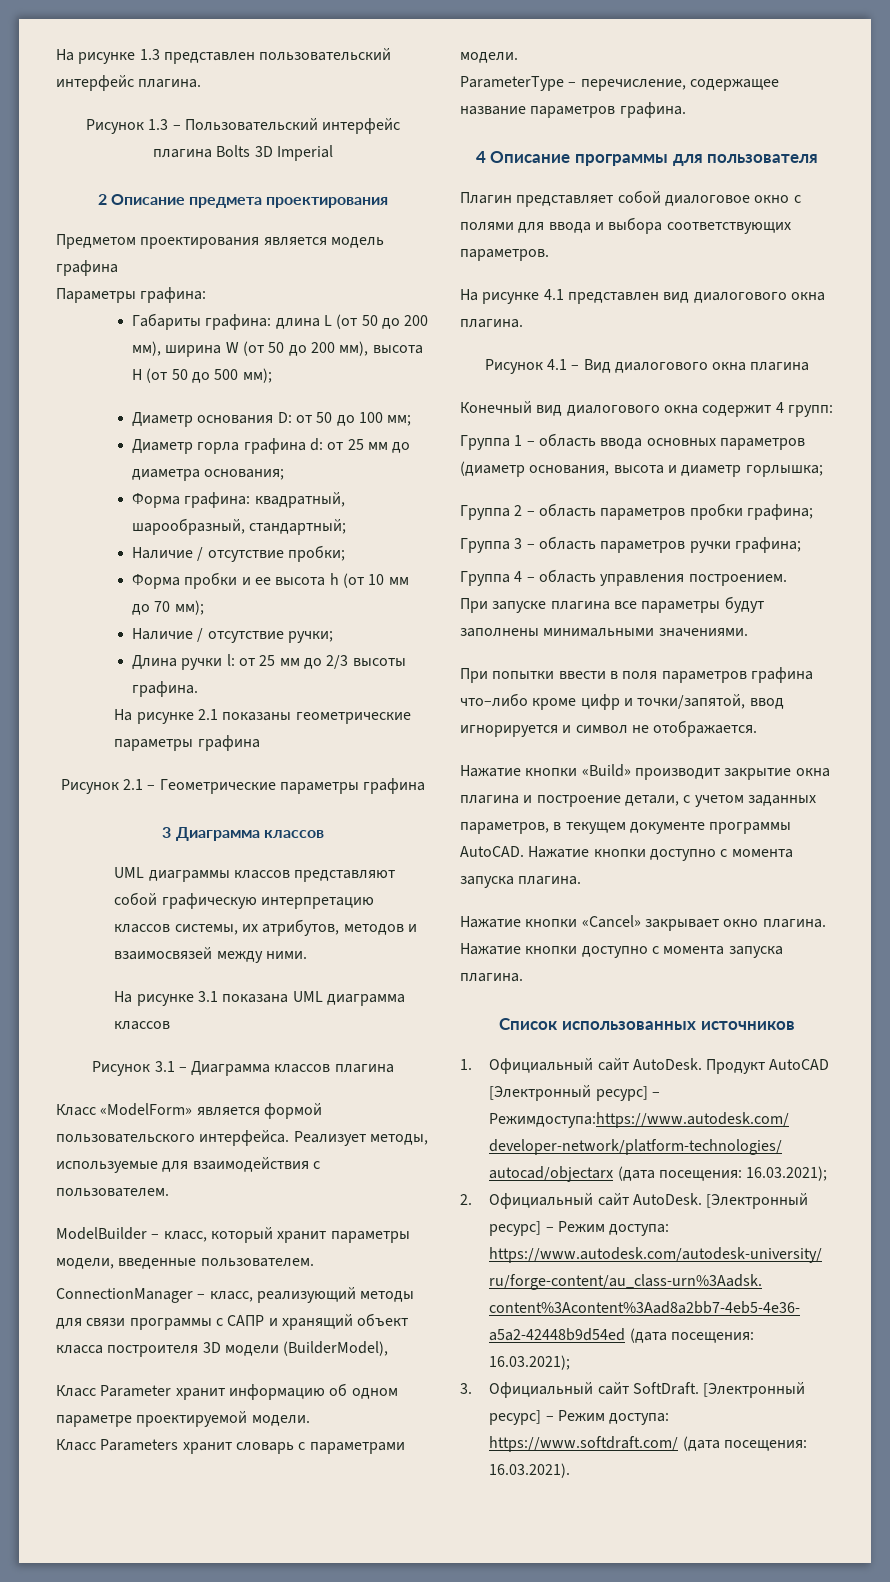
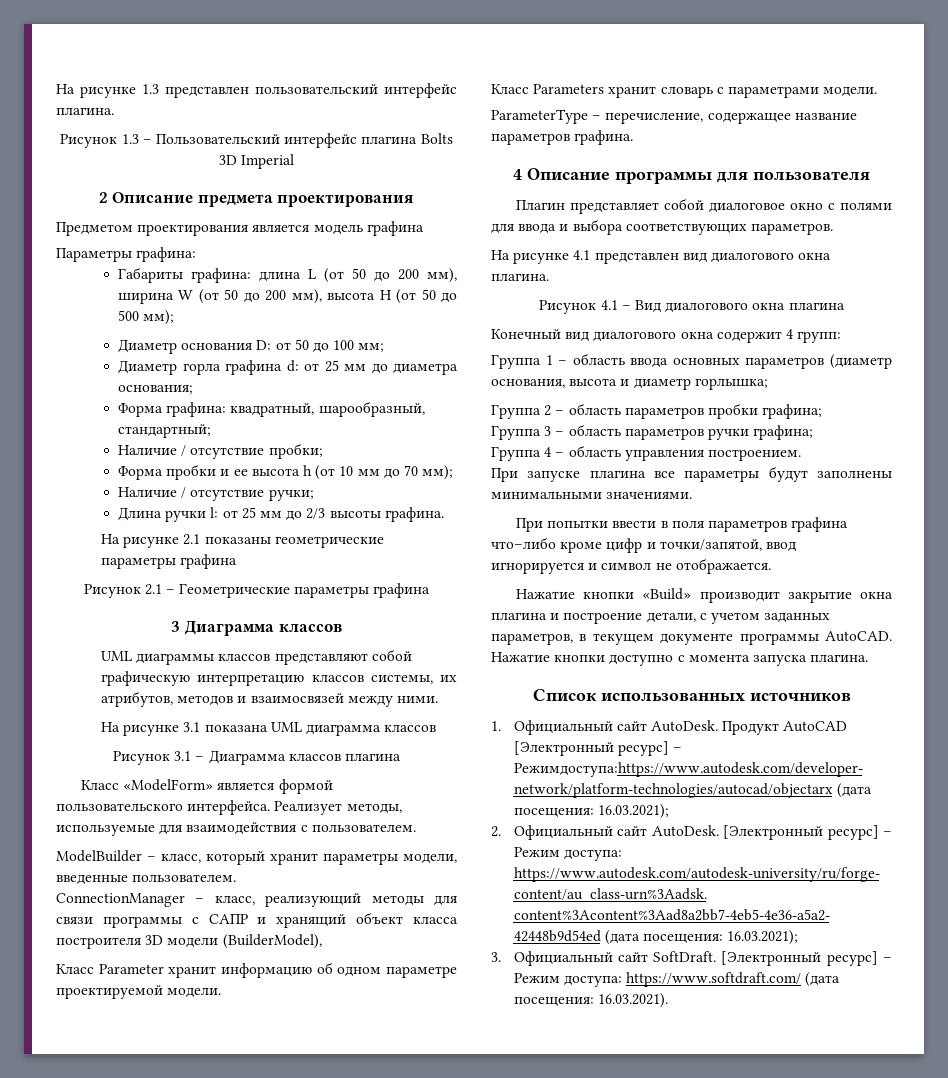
- Нажатие кнопки «Cancel» закрывает окно плагина. Нажатие кнопки доступно с момента запуска плагина.

